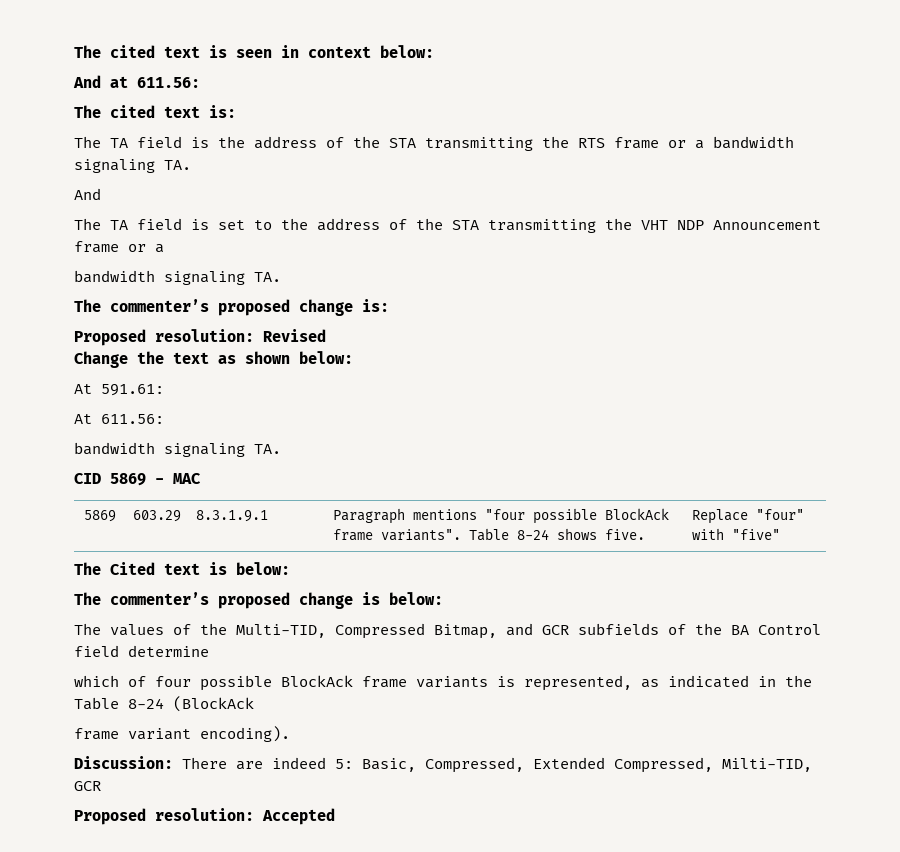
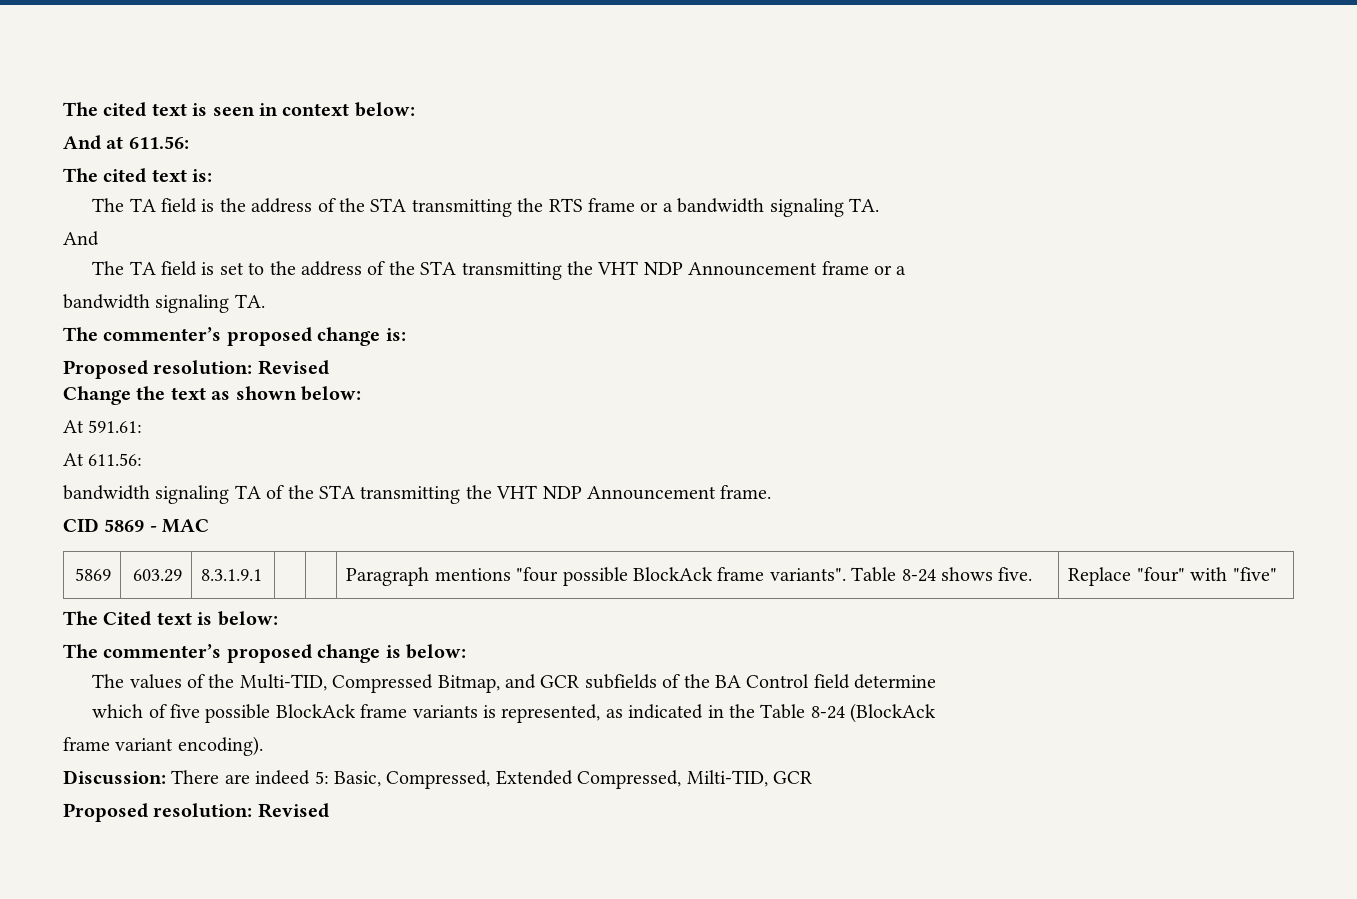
  At 611.56:
- bandwidth signaling TA.
+ bandwidth signaling TA of the STA transmitting the VHT NDP Announcement frame.
- which of four possible BlockAck frame variants is represented, as indicated in the Table 8-24 (BlockAck
+ which of five possible BlockAck frame variants is represented, as indicated in the Table 8-24 (BlockAck
  Discussion: There are indeed 5: Basic, Compressed, Extended Compressed, Milti-TID, GCR
- Proposed resolution: Accepted
+ Proposed resolution: Revised

